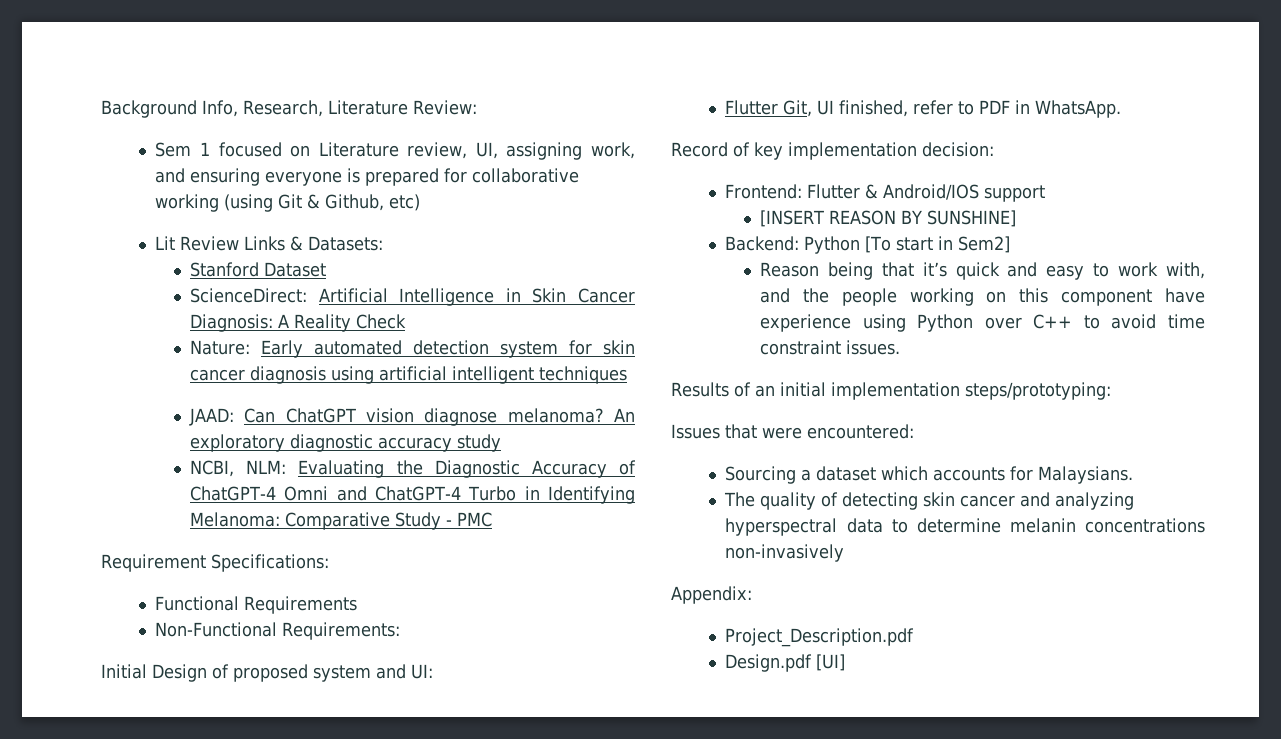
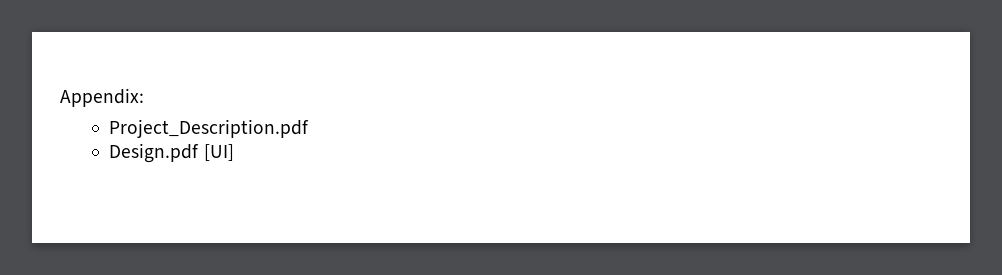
- Background Info, Research, Literature Review:
- Sem 1 focused on Literature review, UI, assigning work, and ensuring everyone is prepared for collaborative working (using Git & Github, etc)
- Lit Review Links & Datasets:
- Stanford Dataset
- ScienceDirect: Artificial Intelligence in Skin Cancer Diagnosis: A Reality Check
- Nature: Early automated detection system for skin cancer diagnosis using artificial intelligent techniques
- JAAD: Can ChatGPT vision diagnose melanoma? An exploratory diagnostic accuracy study
- NCBI, NLM: Evaluating the Diagnostic Accuracy of ChatGPT-4 Omni and ChatGPT-4 Turbo in Identifying Melanoma: Comparative Study - PMC
- Requirement Specifications:
- Functional Requirements
- Non-Functional Requirements:
- Initial Design of proposed system and UI:
- Flutter Git, UI finished, refer to PDF in WhatsApp.
- Record of key implementation decision:
- Frontend: Flutter & Android/IOS support
- [INSERT REASON BY SUNSHINE]
- Backend: Python [To start in Sem2]
- Reason being that it’s quick and easy to work with, and the people working on this component have experience using Python over C++ to avoid time constraint issues.
- Results of an initial implementation steps/prototyping:
- Issues that were encountered:
- Sourcing a dataset which accounts for Malaysians.
- The quality of detecting skin cancer and analyzing hyperspectral data to determine melanin concentrations non-invasively

